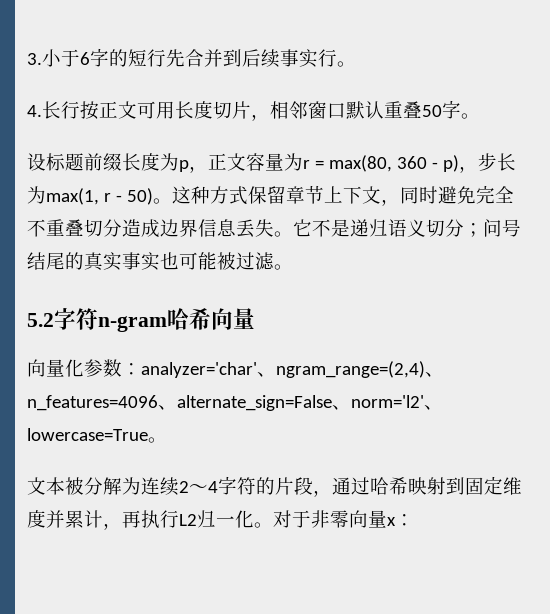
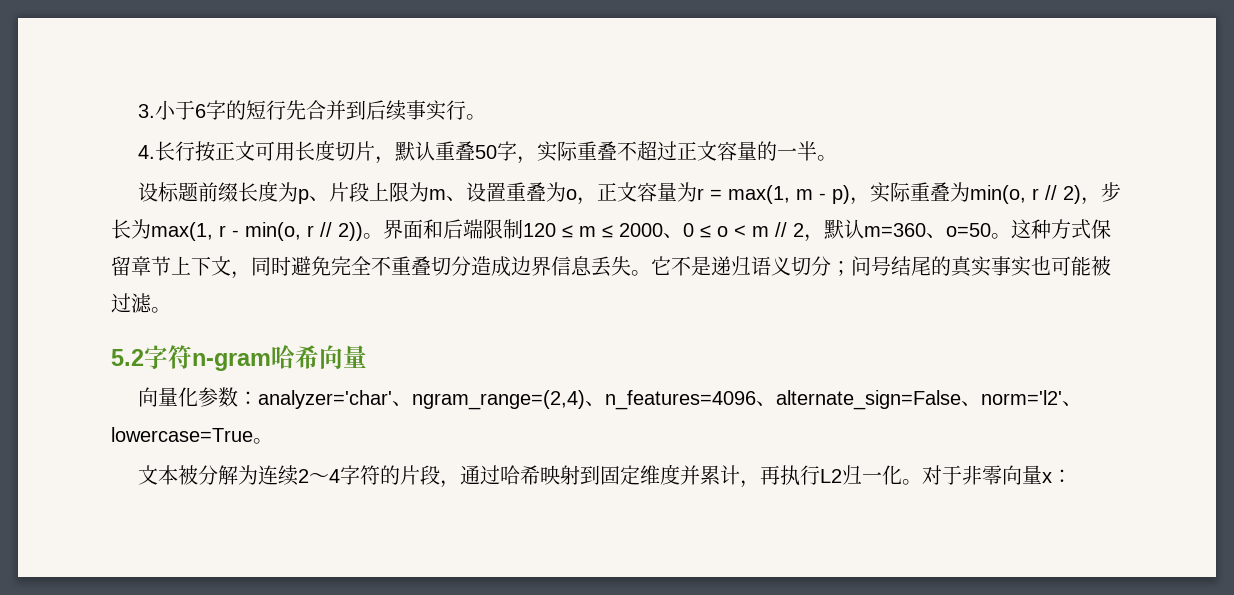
- 4.长行按正文可用长度切片，相邻窗口默认重叠50字。
+ 4.长行按正文可用长度切片，默认重叠50字，实际重叠不超过正文容量的一半。
- 设标题前缀长度为p，正文容量为r = max(80, 360 - p)，步长为max(1, r - 50)。
+ 设标题前缀长度为p、片段上限为m、设置重叠为o，正文容量为r = max(1, m - p)，实际重叠为min(o, r // 2)，步长为max(1, r - min(o, r // 2))。界面和后端限制120 ≤ m ≤ 2000、0 ≤ o < m // 2，默认m=360、o=50。

